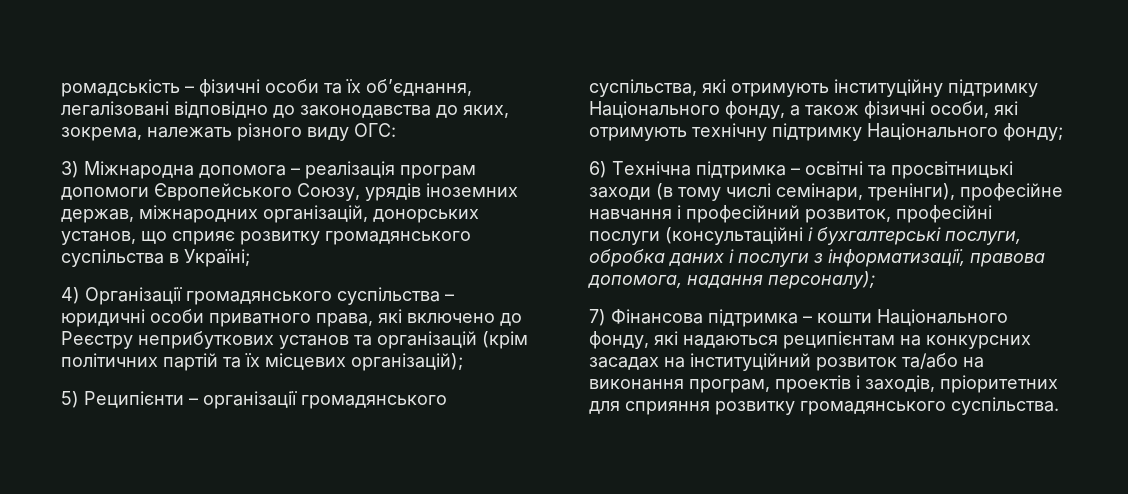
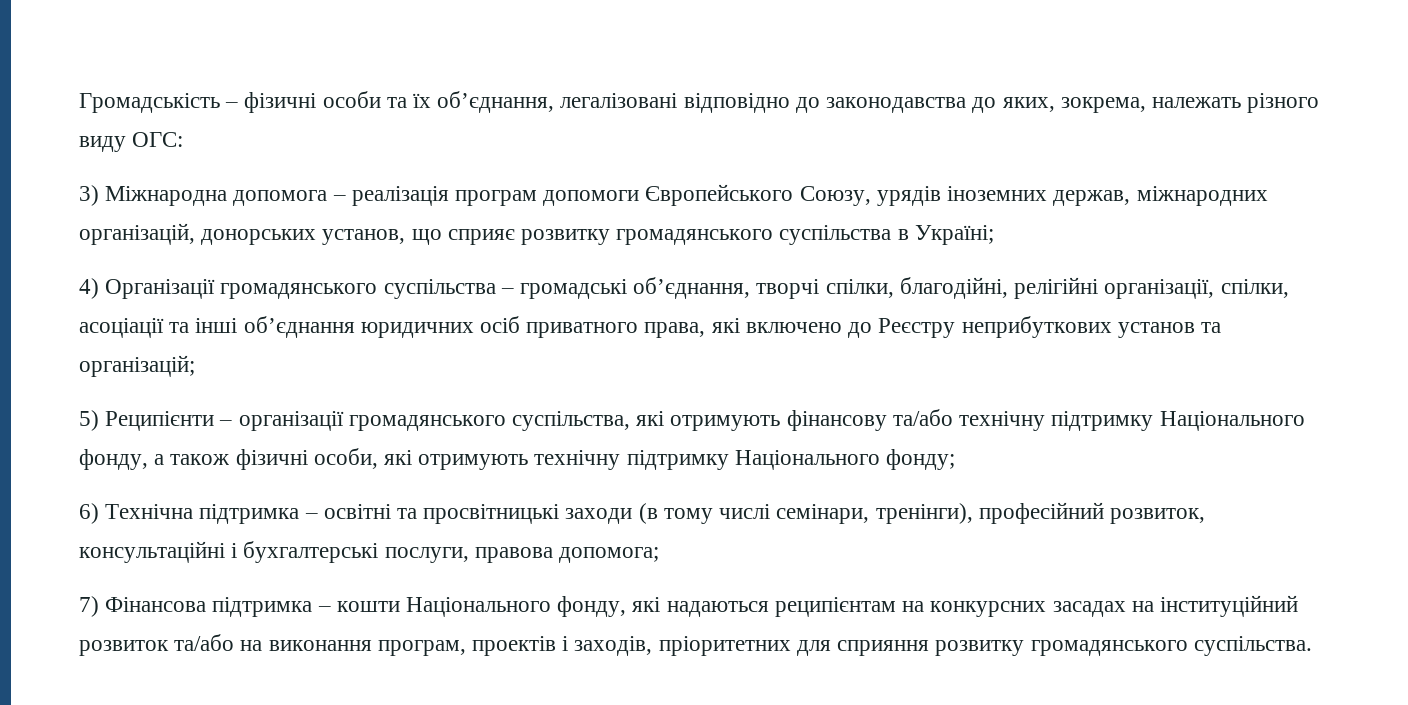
- ромадськість – фізичні особи та їх об’єднання, легалізовані відповідно до законодавства до яких, зокрема, належать різного виду ОГС:
+ Громадськість – фізичні особи та їх об’єднання, легалізовані відповідно до законодавства до яких, зокрема, належать різного виду ОГС:
- 4) Організації громадянського суспільства – юридичні особи приватного права, які включено до Реєстру неприбуткових установ та організацій (крім політичних партій та їх місцевих організацій);
+ 4) Організації громадянського суспільства – громадські об’єднання, творчі спілки, благодійні, релігійні організації, спілки, асоціації та інші об’єднання юридичних осіб приватного права, які включено до Реєстру неприбуткових установ та організацій;
- 5) Реципієнти – організації громадянського суспільства, які отримують інституційну підтримку Національного фонду, а також фізичні особи, які отримують технічну підтримку Національного фонду;
+ 5) Реципієнти – організації громадянського суспільства, які отримують фінансову та/або технічну підтримку Національного фонду, а також фізичні особи, які отримують технічну підтримку Національного фонду;
- 6) Технічна підтримка – освітні та просвітницькі заходи (в тому числі семінари, тренінги), професійне навчання і професійний розвиток, професійні послуги (консультаційні і бухгалтерські послуги, обробка даних і послуги з інформатизації, правова допомога, надання персоналу);
+ 6) Технічна підтримка – освітні та просвітницькі заходи (в тому числі семінари, тренінги), професійний розвиток, консультаційні і бухгалтерські послуги, правова допомога;

